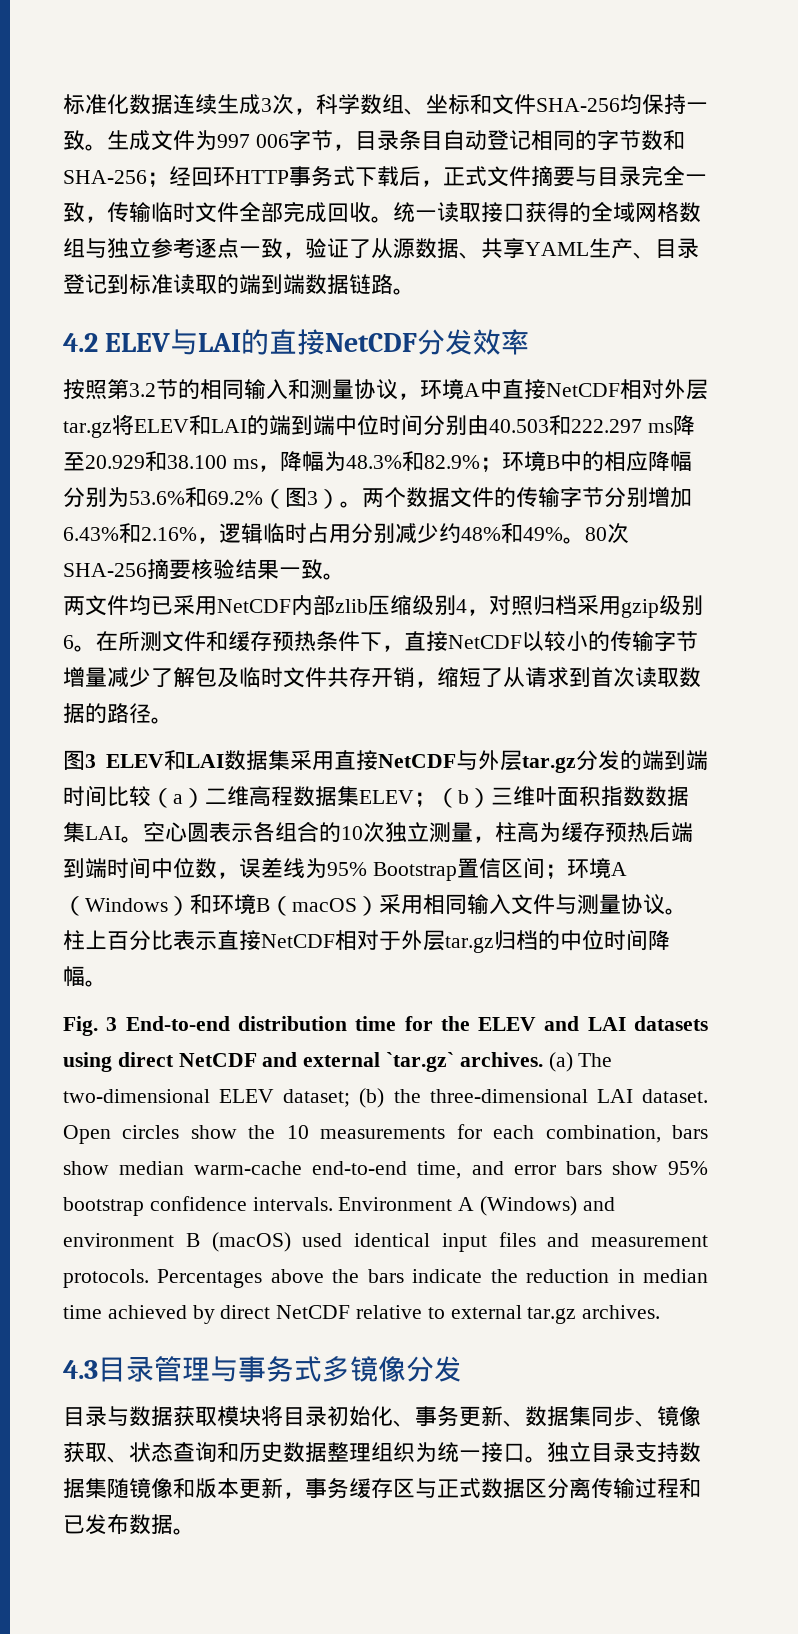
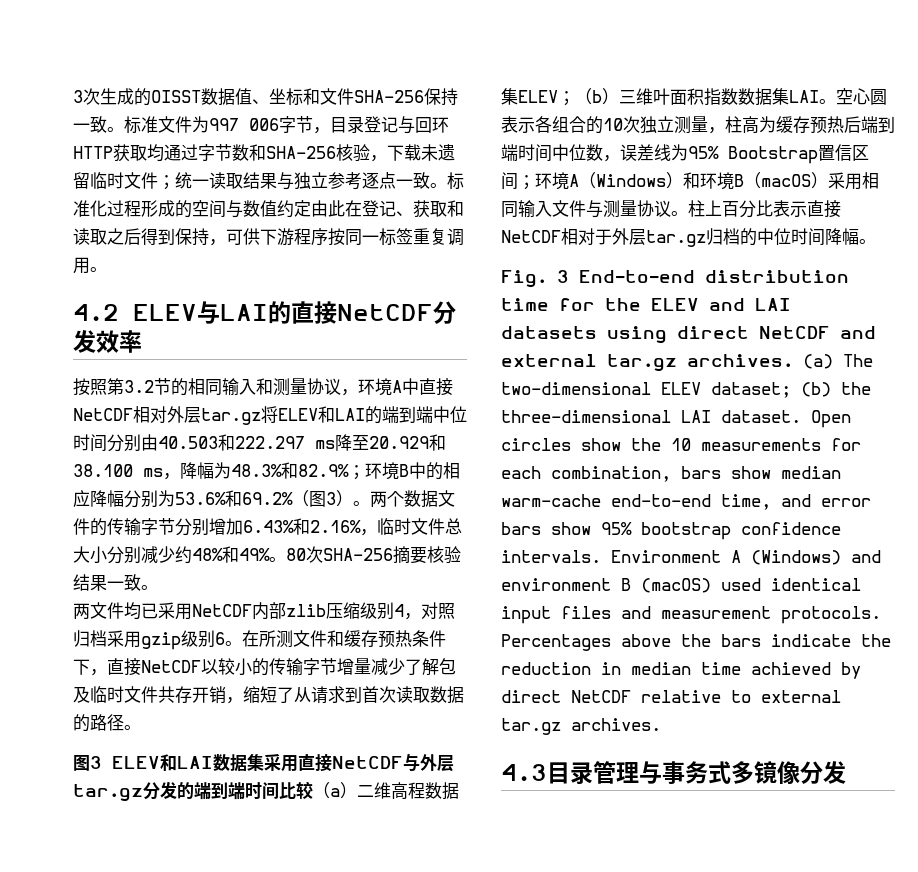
- 标准化数据连续生成3次，科学数组、坐标和文件SHA-256均保持一致。
+ 3次生成的OISST数据值、坐标和文件SHA-256保持一致。
- 生成文件为997 006字节，目录条目自动登记相同的字节数和SHA-256；经回环HTTP事务式下载后，正式文件摘要与目录完全一致，传输临时文件全部完成回收。统一读取接口获得的全域网格数组与独立参考逐点一致，验证了从源数据、共享YAML生产、目录登记到标准读取的端到端数据链路。
+ 标准文件为997 006字节，目录登记与回环HTTP获取均通过字节数和SHA-256核验，下载未遗留临时文件；统一读取结果与独立参考逐点一致。标准化过程形成的空间与数值约定由此在登记、获取和读取之后得到保持，可供下游程序按同一标签重复调用。
- 两个数据文件的传输字节分别增加6.43%和2.16%，逻辑临时占用分别减少约48%和49%。
+ 两个数据文件的传输字节分别增加6.43%和2.16%，临时文件总大小分别减少约48%和49%。
- Fig. 3 End-to-end distribution time for the ELEV and LAI datasets using direct NetCDF and external `tar.gz` archives.
+ Fig. 3 End-to-end distribution time for the ELEV and LAI datasets using direct NetCDF and external tar.gz archives.
- 目录与数据获取模块将目录初始化、事务更新、数据集同步、镜像获取、状态查询和历史数据整理组织为统一接口。独立目录支持数据集随镜像和版本更新，事务缓存区与正式数据区分离传输过程和已发布数据。

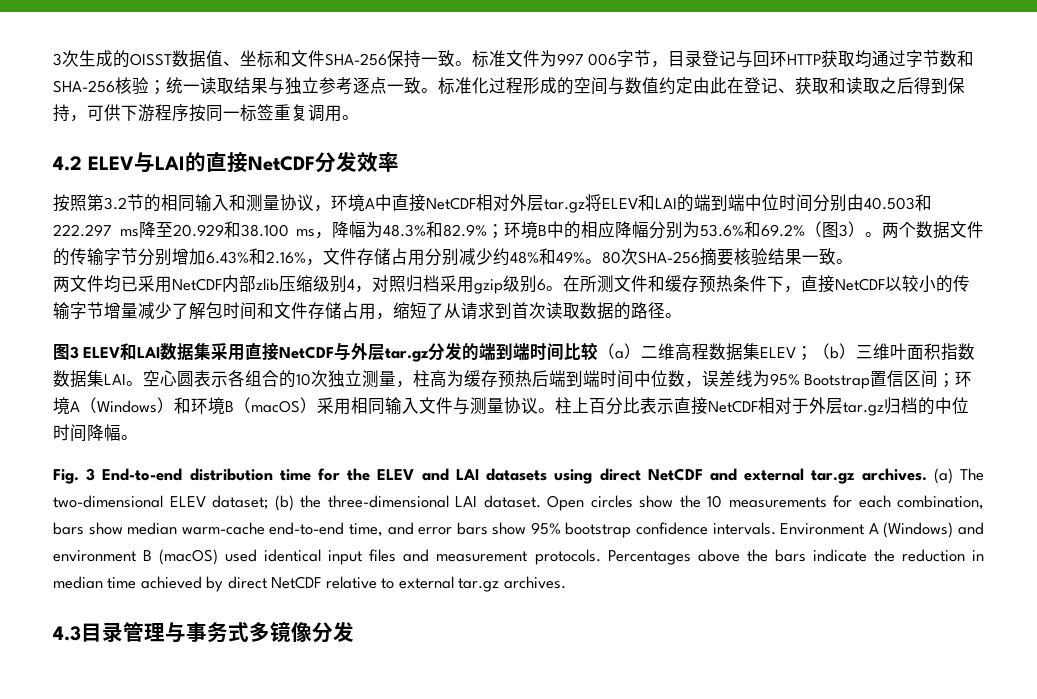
- 标准文件为997 006字节，目录登记与回环HTTP获取均通过字节数和SHA-256核验，下载未遗留临时文件；统一读取结果与独立参考逐点一致。
+ 标准文件为997 006字节，目录登记与回环HTTP获取均通过字节数和SHA-256核验；统一读取结果与独立参考逐点一致。
- 两个数据文件的传输字节分别增加6.43%和2.16%，临时文件总大小分别减少约48%和49%。
+ 两个数据文件的传输字节分别增加6.43%和2.16%，文件存储占用分别减少约48%和49%。
- 在所测文件和缓存预热条件下，直接NetCDF以较小的传输字节增量减少了解包及临时文件共存开销，缩短了从请求到首次读取数据的路径。
+ 在所测文件和缓存预热条件下，直接NetCDF以较小的传输字节增量减少了解包时间和文件存储占用，缩短了从请求到首次读取数据的路径。

